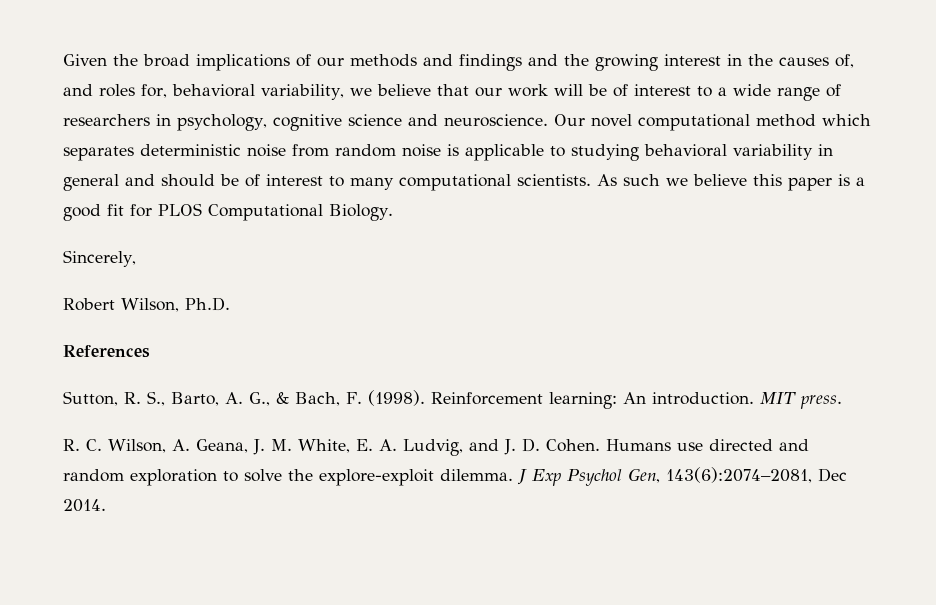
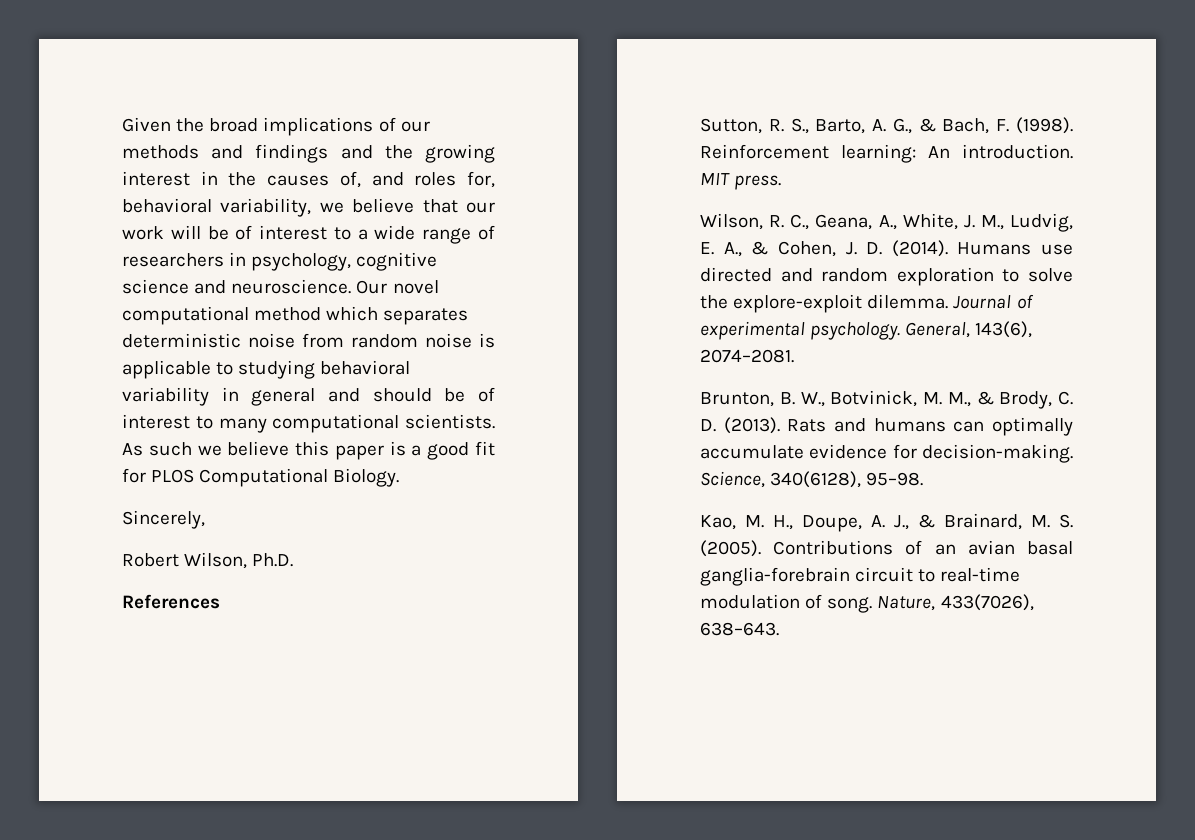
- R. C. Wilson, A. Geana, J. M. White, E. A. Ludvig, and J. D. Cohen.
+ Wilson, R. C., Geana, A., White, J. M., Ludvig, E. A., & Cohen, J. D. (2014).
- J Exp Psychol Gen, 143(6):2074–2081, Dec 2014.
+ Journal of experimental psychology. General, 143(6), 2074–2081.
+ Brunton, B. W., Botvinick, M. M., & Brody, C. D. (2013). Rats and humans can optimally accumulate evidence for decision-making. Science, 340(6128), 95–98.
+ Kao, M. H., Doupe, A. J., & Brainard, M. S. (2005). Contributions of an avian basal ganglia-forebrain circuit to real-time modulation of song. Nature, 433(7026), 638–643.

